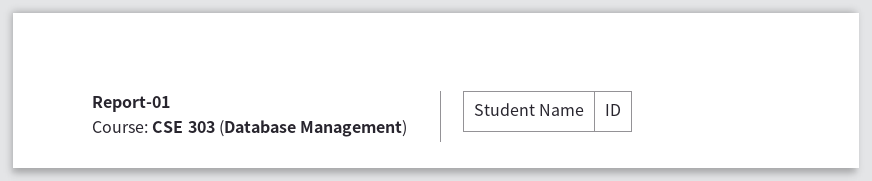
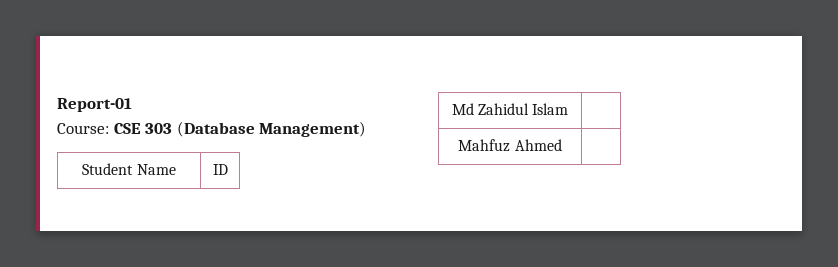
+ Md Zahidul Islam |
+ Mahfuz Ahmed |

